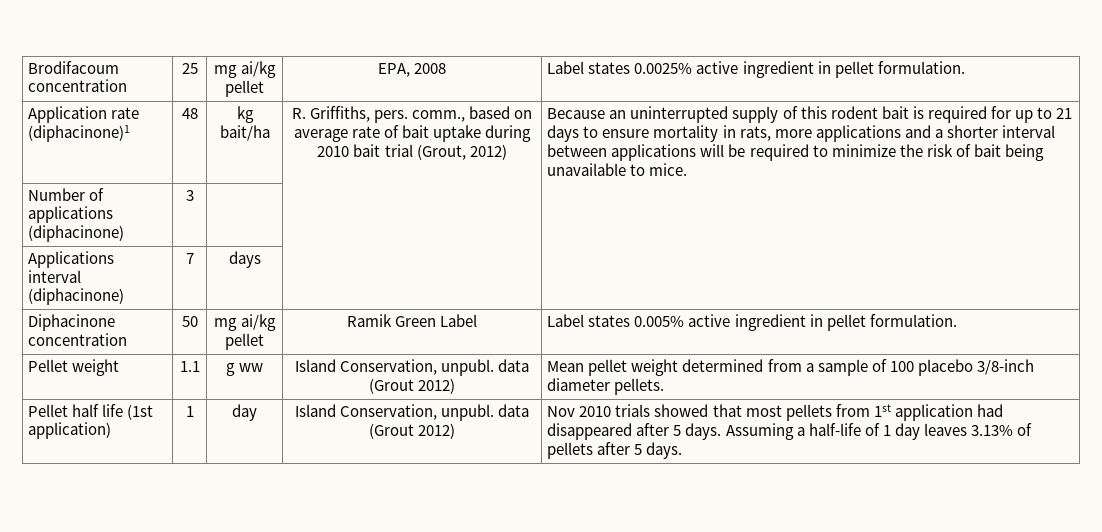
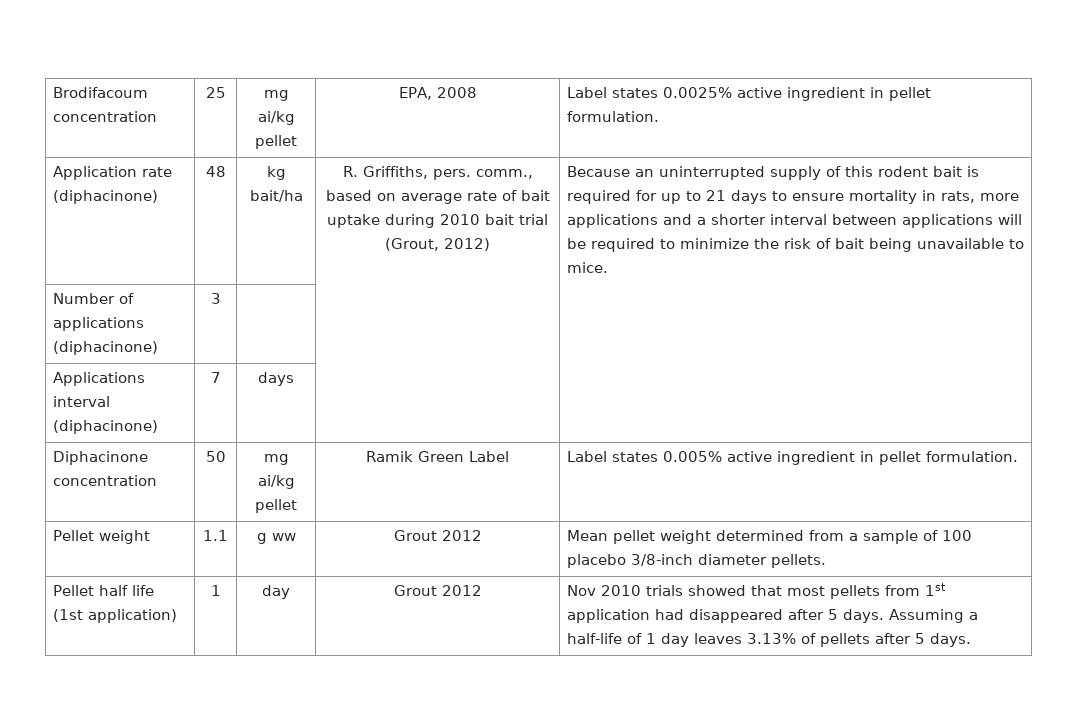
- Application rate (diphacinone)1
+ Application rate (diphacinone)
- Pellet weight | 1.1 | g ww | Island Conservation, unpubl. data (Grout 2012) | Mean pellet weight determined from a sample of 100 placebo 3/8-inch diameter pellets.
+ Pellet weight | 1.1 | g ww | Grout 2012 | Mean pellet weight determined from a sample of 100 placebo 3/8-inch diameter pellets.
- day | Island Conservation, unpubl. data (Grout 2012)
+ day | Grout 2012

